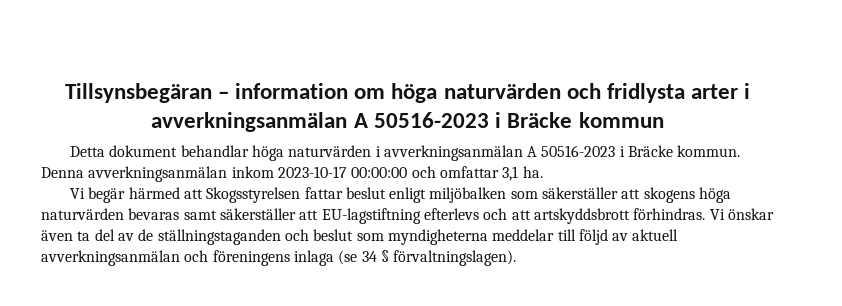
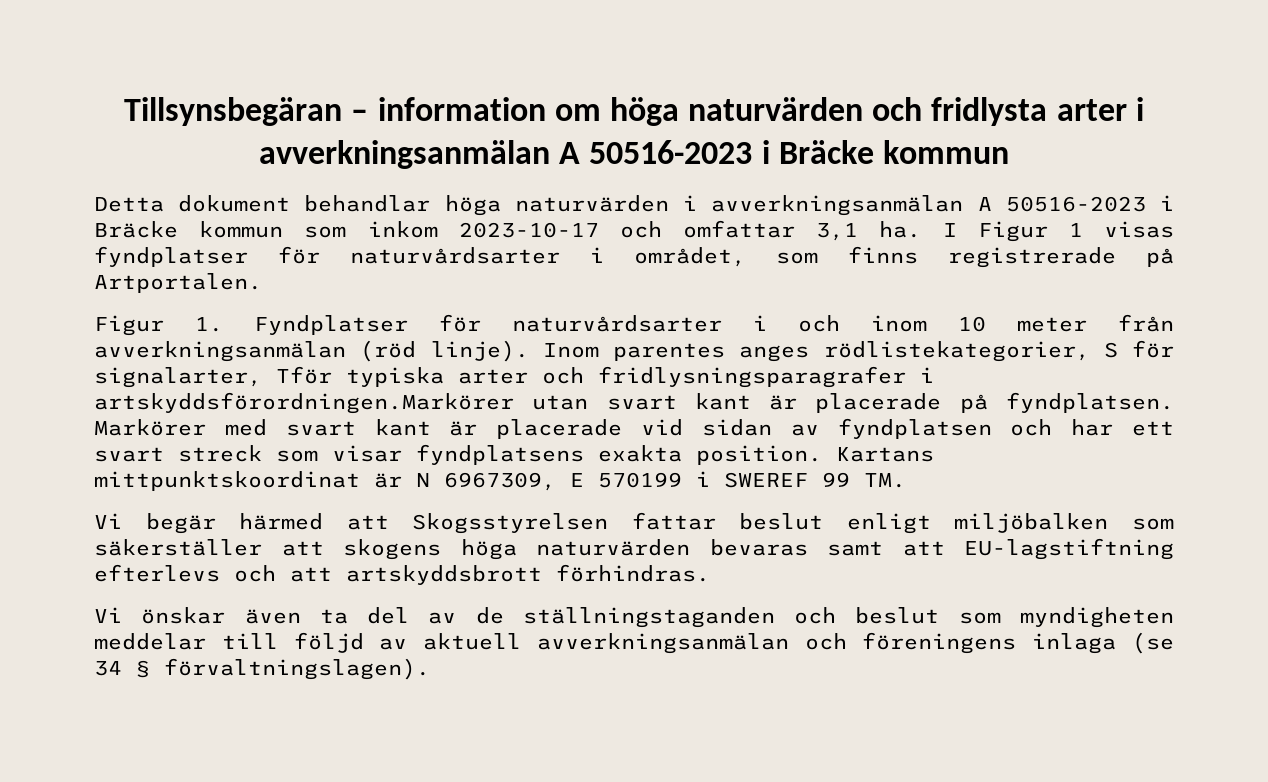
- Detta dokument behandlar höga naturvärden i avverkningsanmälan A 50516-2023 i Bräcke kommun. Denna avverkningsanmälan inkom 2023-10-17 00:00:00 och omfattar 3,1 ha.
+ Detta dokument behandlar höga naturvärden i avverkningsanmälan A 50516-2023 i Bräcke kommun som inkom 2023-10-17 och omfattar 3,1 ha. I Figur 1 visas fyndplatser för naturvårdsarter i området, som finns registrerade på Artportalen.
+ Figur 1. Fyndplatser för naturvårdsarter i och inom 10 meter från avverkningsanmälan (röd linje). Inom parentes anges rödlistekategorier, S för signalarter, Tför typiska arter och fridlysningsparagrafer i artskyddsförordningen.Markörer utan svart kant är placerade på fyndplatsen. Markörer med svart kant är placerade vid sidan av fyndplatsen och har ett svart streck som visar fyndplatsens exakta position. Kartans mittpunktskoordinat är N 6967309, E 570199 i SWEREF 99 TM.
- Vi begär härmed att Skogsstyrelsen fattar beslut enligt miljöbalken som säkerställer att skogens höga naturvärden bevaras samt säkerställer att EU-lagstiftning efterlevs och att artskyddsbrott förhindras. Vi önskar även ta del av de ställningstaganden och beslut som myndigheterna meddelar till följd av aktuell avverkningsanmälan och föreningens inlaga (se 34 § förvaltningslagen).
+ Vi begär härmed att Skogsstyrelsen fattar beslut enligt miljöbalken som säkerställer att skogens höga naturvärden bevaras samt att EU-lagstiftning efterlevs och att artskyddsbrott förhindras.
+ Vi önskar även ta del av de ställningstaganden och beslut som myndigheten meddelar till följd av aktuell avverkningsanmälan och föreningens inlaga (se 34 § förvaltningslagen).

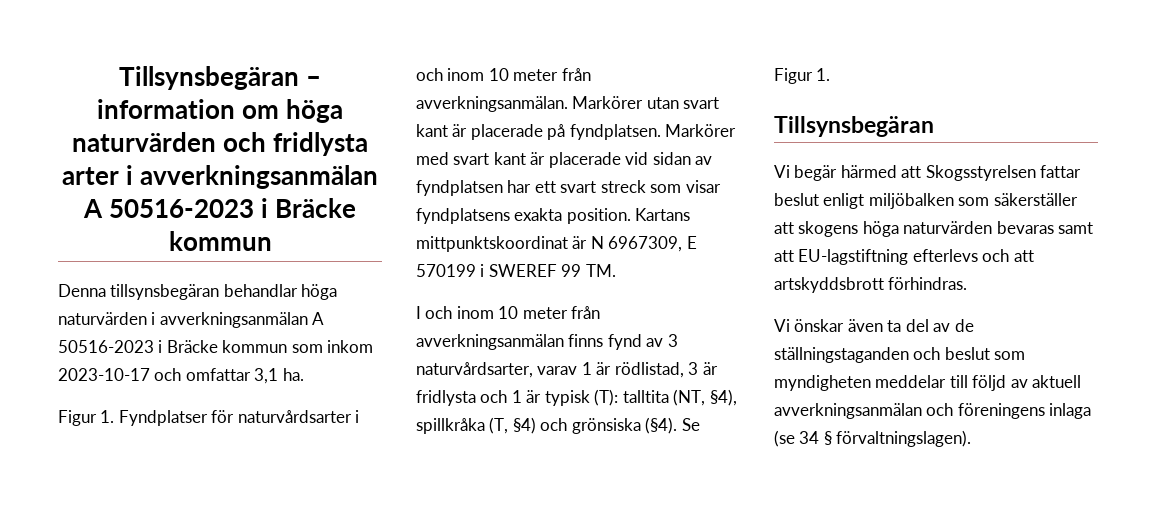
- Detta dokument behandlar höga naturvärden i avverkningsanmälan A 50516-2023 i Bräcke kommun som inkom 2023-10-17 och omfattar 3,1 ha. I Figur 1 visas fyndplatser för naturvårdsarter i området, som finns registrerade på Artportalen.
+ Denna tillsynsbegäran behandlar höga naturvärden i avverkningsanmälan A 50516-2023 i Bräcke kommun som inkom 2023-10-17 och omfattar 3,1 ha.
- Figur 1. Fyndplatser för naturvårdsarter i och inom 10 meter från avverkningsanmälan (röd linje). Inom parentes anges rödlistekategorier, S för signalarter, Tför typiska arter och fridlysningsparagrafer i artskyddsförordningen.Markörer utan svart kant är placerade på fyndplatsen.
+ Figur 1. Fyndplatser för naturvårdsarter i och inom 10 meter från avverkningsanmälan. Markörer utan svart kant är placerade på fyndplatsen.
- Markörer med svart kant är placerade vid sidan av fyndplatsen och har ett svart streck som visar fyndplatsens exakta position.
+ Markörer med svart kant är placerade vid sidan av fyndplatsen har ett svart streck som visar fyndplatsens exakta position.
+ I och inom 10 meter från avverkningsanmälan finns fynd av 3 naturvårdsarter, varav 1 är rödlistad, 3 är fridlysta och 1 är typisk (T): talltita (NT, §4), spillkråka (T, §4) och grönsiska (§4). Se Figur 1.
+ Tillsynsbegäran

